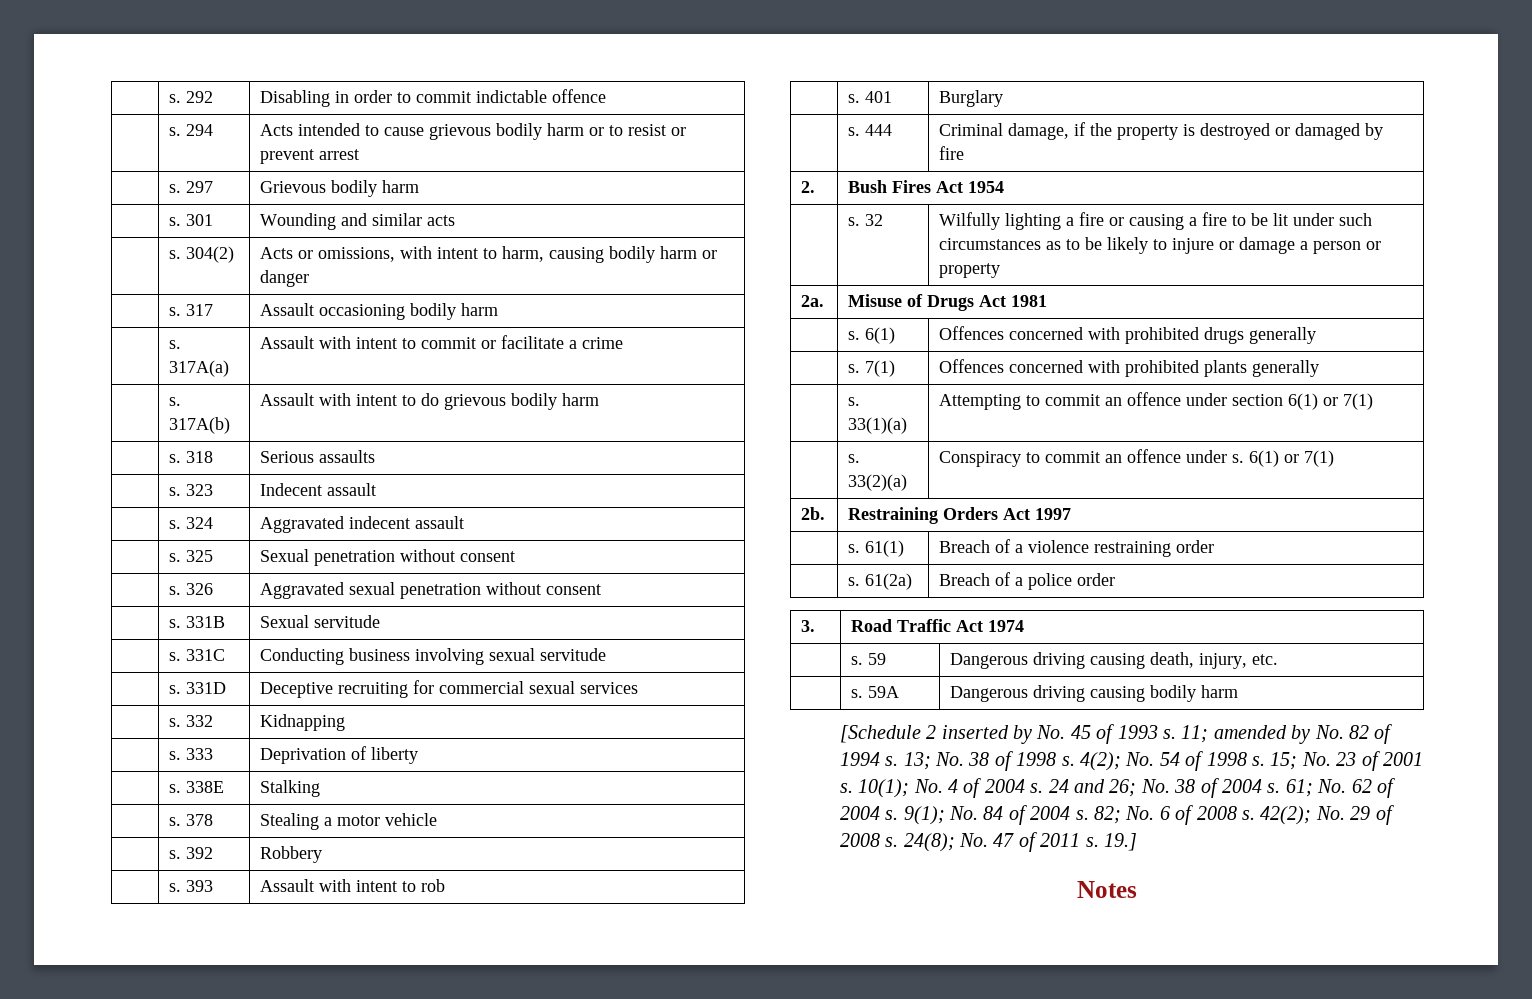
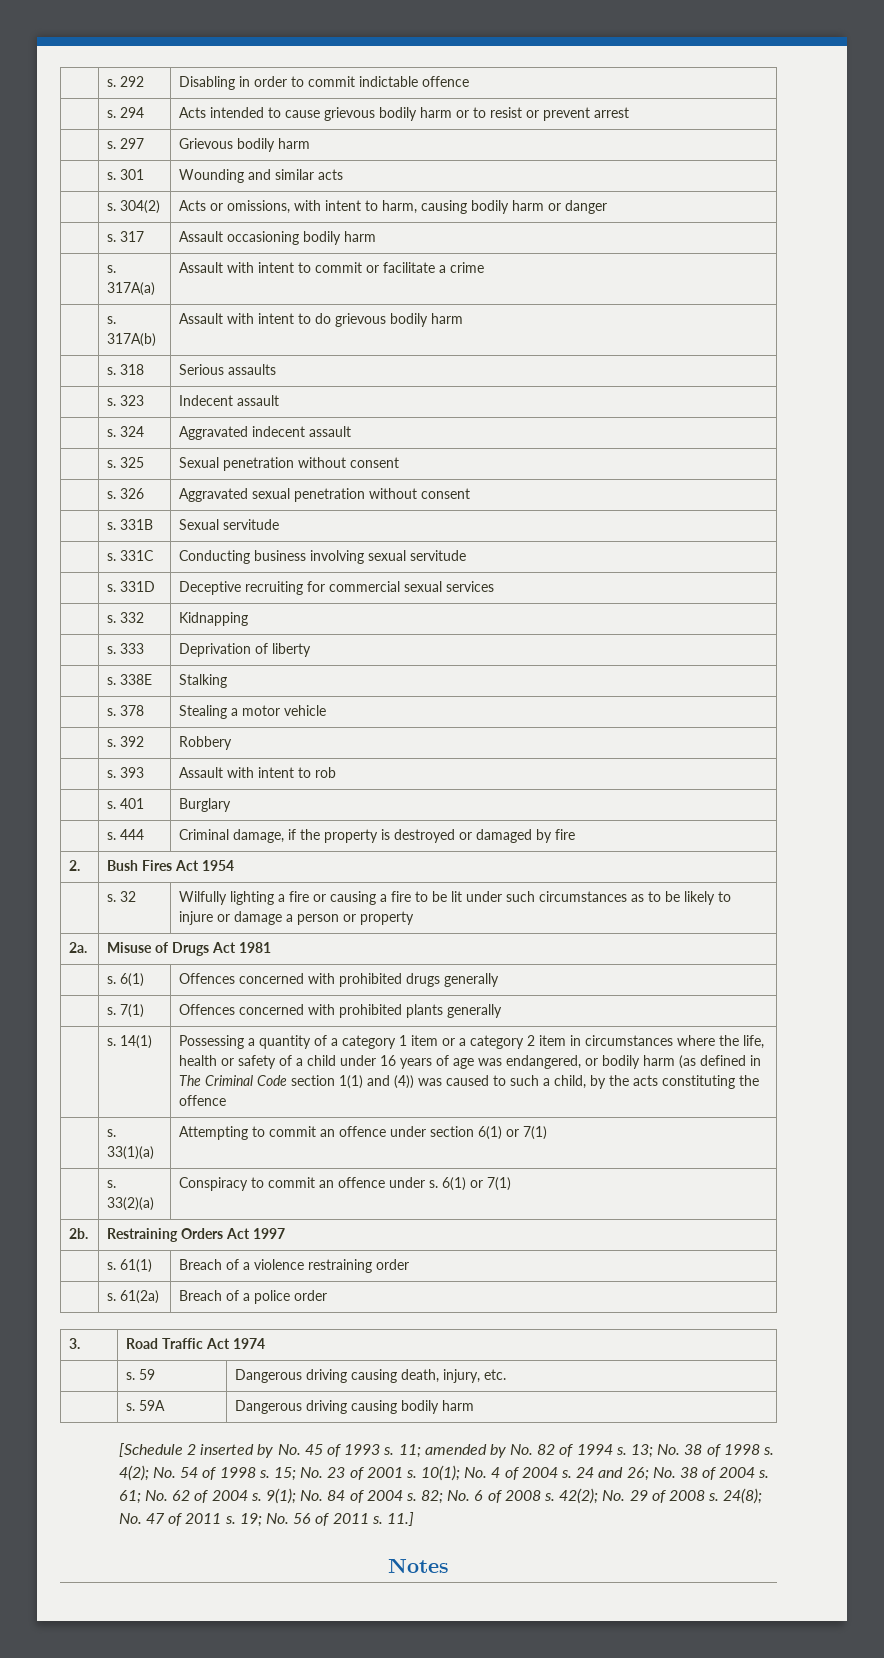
+ s. 14(1) | Possessing a quantity of a category 1 item or a category 2 item in circumstances where the life, health or safety of a child under 16 years of age was endangered, or bodily harm (as defined in The Criminal Code section 1(1) and (4)) was caused to such a child, by the acts constituting the offence
- 19.]
+ 19; No. 56 of 2011 s. 11.]

